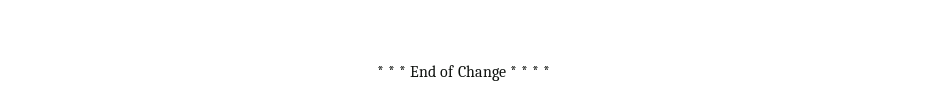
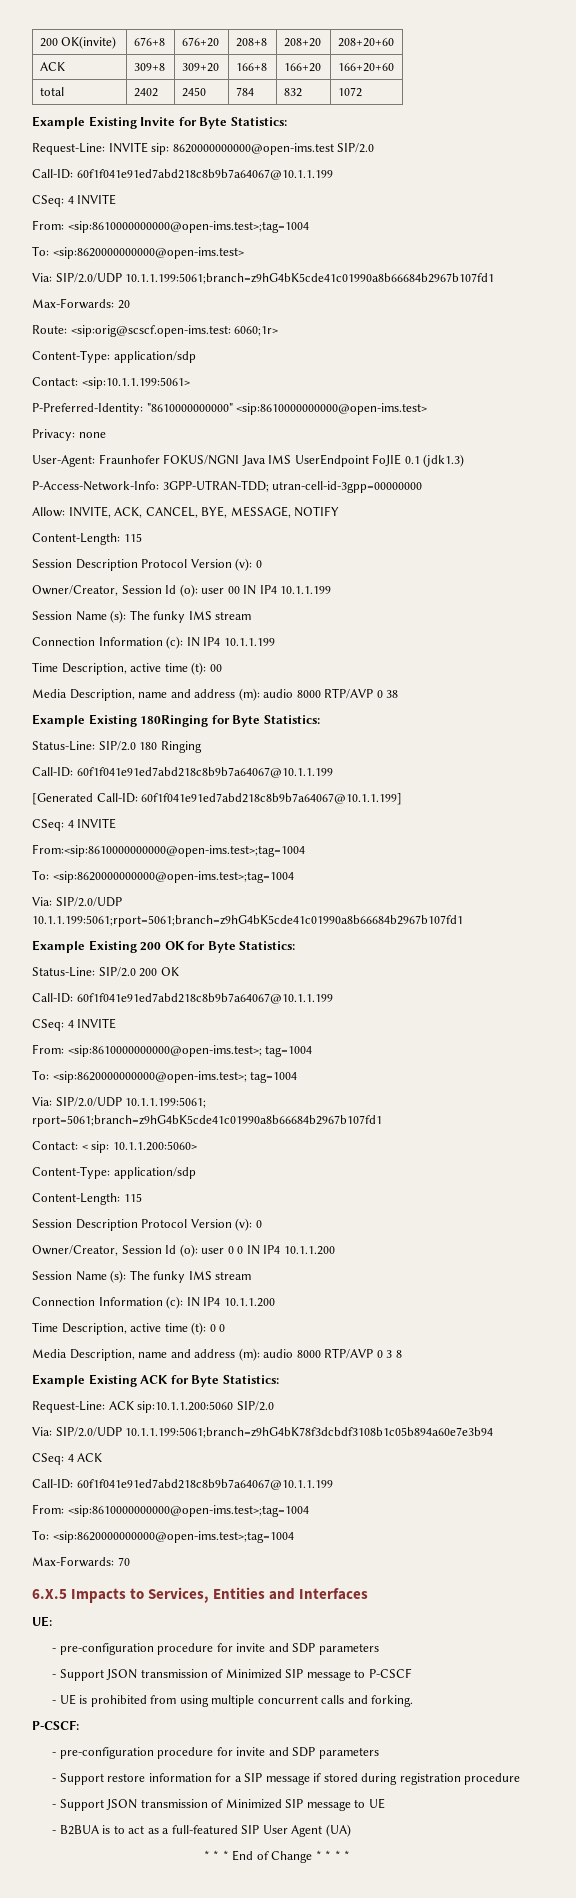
+ 200 OK(invite) | 676+8 | 676+20 | 208+8 | 208+20 | 208+20+60
+ ACK | 309+8 | 309+20 | 166+8 | 166+20 | 166+20+60
+ total | 2402 | 2450 | 784 | 832 | 1072
+ Example Existing Invite for Byte Statistics:
+ Request-Line: INVITE sip: 8620000000000@open-ims.test SIP/2.0
+ Call-ID: 60f1f041e91ed7abd218c8b9b7a64067@10.1.1.199
+ CSeq: 4 INVITE
+ From: <sip:8610000000000@open-ims.test>;tag=1004
+ To: <sip:8620000000000@open-ims.test>
+ Via: SIP/2.0/UDP 10.1.1.199:5061;branch=z9hG4bK5cde41c01990a8b66684b2967b107fd1
+ Max-Forwards: 20
+ Route: <sip:orig@scscf.open-ims.test: 6060;1r>
+ Content-Type: application/sdp
+ Contact: <sip:10.1.1.199:5061>
+ P-Preferred-Identity: "8610000000000" <sip:8610000000000@open-ims.test>
+ Privacy: none
+ User-Agent: Fraunhofer FOKUS/NGNI Java IMS UserEndpoint FoJIE 0.1 (jdk1.3)
+ P-Access-Network-Info: 3GPP-UTRAN-TDD; utran-cell-id-3gpp=00000000
+ Allow: INVITE, ACK, CANCEL, BYE, MESSAGE, NOTIFY
+ Content-Length: 115
+ Session Description Protocol Version (v): 0
+ Owner/Creator, Session Id (o): user 00 IN IP4 10.1.1.199
+ Session Name (s): The funky IMS stream
+ Connection Information (c): IN IP4 10.1.1.199
+ Time Description, active time (t): 00
+ Media Description, name and address (m): audio 8000 RTP/AVP 0 38
+ Example Existing 180Ringing for Byte Statistics:
+ Status-Line: SIP/2.0 180 Ringing
+ Call-ID: 60f1f041e91ed7abd218c8b9b7a64067@10.1.1.199
+ [Generated Call-ID: 60f1f041e91ed7abd218c8b9b7a64067@10.1.1.199]
+ CSeq: 4 INVITE
+ From:<sip:8610000000000@open-ims.test>;tag=1004
+ To: <sip:8620000000000@open-ims.test>;tag=1004
+ Via: SIP/2.0/UDP 10.1.1.199:5061;rport=5061;branch=z9hG4bK5cde41c01990a8b66684b2967b107fd1
+ Example Existing 200 OK for Byte Statistics:
+ Status-Line: SIP/2.0 200 OK
+ Call-ID: 60f1f041e91ed7abd218c8b9b7a64067@10.1.1.199
+ CSeq: 4 INVITE
+ From: <sip:8610000000000@open-ims.test>; tag=1004
+ To: <sip:8620000000000@open-ims.test>; tag=1004
+ Via: SIP/2.0/UDP 10.1.1.199:5061; rport=5061;branch=z9hG4bK5cde41c01990a8b66684b2967b107fd1
+ Contact: < sip: 10.1.1.200:5060>
+ Content-Type: application/sdp
+ Content-Length: 115
+ Session Description Protocol Version (v): 0
+ Owner/Creator, Session Id (o): user 0 0 IN IP4 10.1.1.200
+ Session Name (s): The funky IMS stream
+ Connection Information (c): IN IP4 10.1.1.200
+ Time Description, active time (t): 0 0
+ Media Description, name and address (m): audio 8000 RTP/AVP 0 3 8
+ Example Existing ACK for Byte Statistics:
+ Request-Line: ACK sip:10.1.1.200:5060 SIP/2.0
+ Via: SIP/2.0/UDP 10.1.1.199:5061;branch=z9hG4bK78f3dcbdf3108b1c05b894a60e7e3b94
+ CSeq: 4 ACK
+ Call-ID: 60f1f041e91ed7abd218c8b9b7a64067@10.1.1.199
+ From: <sip:8610000000000@open-ims.test>;tag=1004
+ To: <sip:8620000000000@open-ims.test>;tag=1004
+ Max-Forwards: 70
+ 6.X.5 Impacts to Services, Entities and Interfaces
+ UE:
+ - pre-configuration procedure for invite and SDP parameters
+ - Support JSON transmission of Minimized SIP message to P-CSCF
+ - UE is prohibited from using multiple concurrent calls and forking.
+ P-CSCF:
+ - pre-configuration procedure for invite and SDP parameters
+ - Support restore information for a SIP message if stored during registration procedure
+ - Support JSON transmission of Minimized SIP message to UE
+ - B2BUA is to act as a full-featured SIP User Agent (UA)

